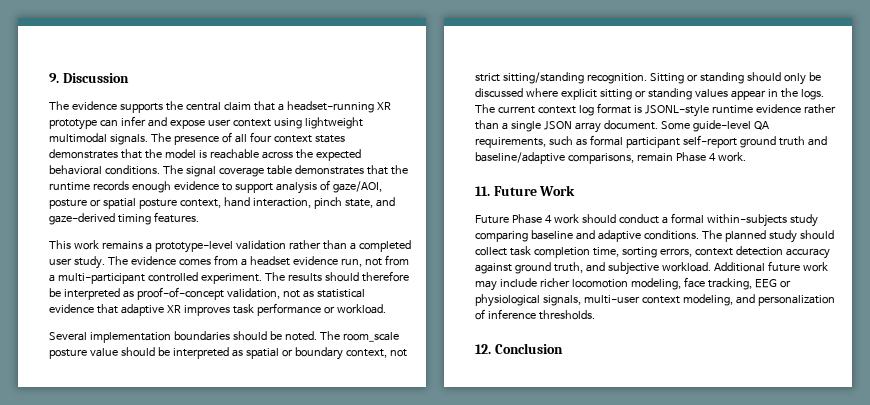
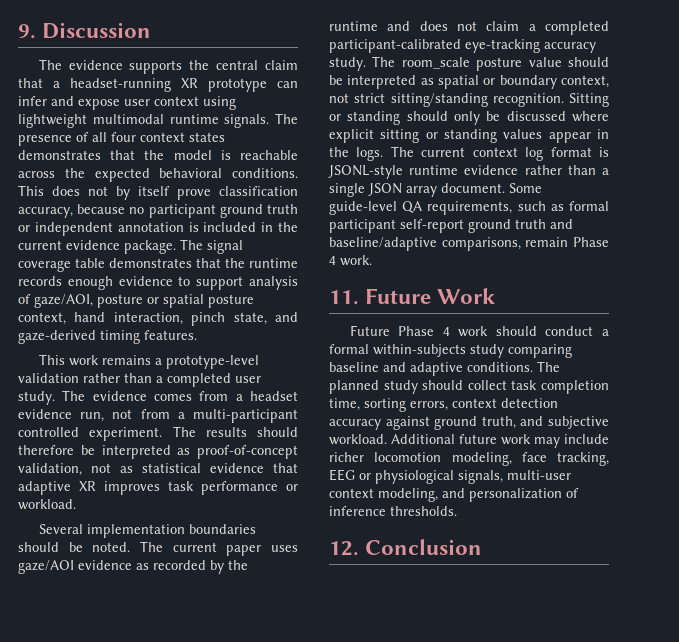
- The evidence supports the central claim that a headset-running XR prototype can infer and expose user context using lightweight multimodal signals.
+ The evidence supports the central claim that a headset-running XR prototype can infer and expose user context using lightweight multimodal runtime signals.
+ This does not by itself prove classification accuracy, because no participant ground truth or independent annotation is included in the current evidence package.
- The room_scale posture value should be interpreted as spatial or boundary context, not strict sitting/standing recognition.
+ The current paper uses gaze/AOI evidence as recorded by the runtime and does not claim a completed participant-calibrated eye-tracking accuracy study. The room_scale posture value should be interpreted as spatial or boundary context, not strict sitting/standing recognition.

